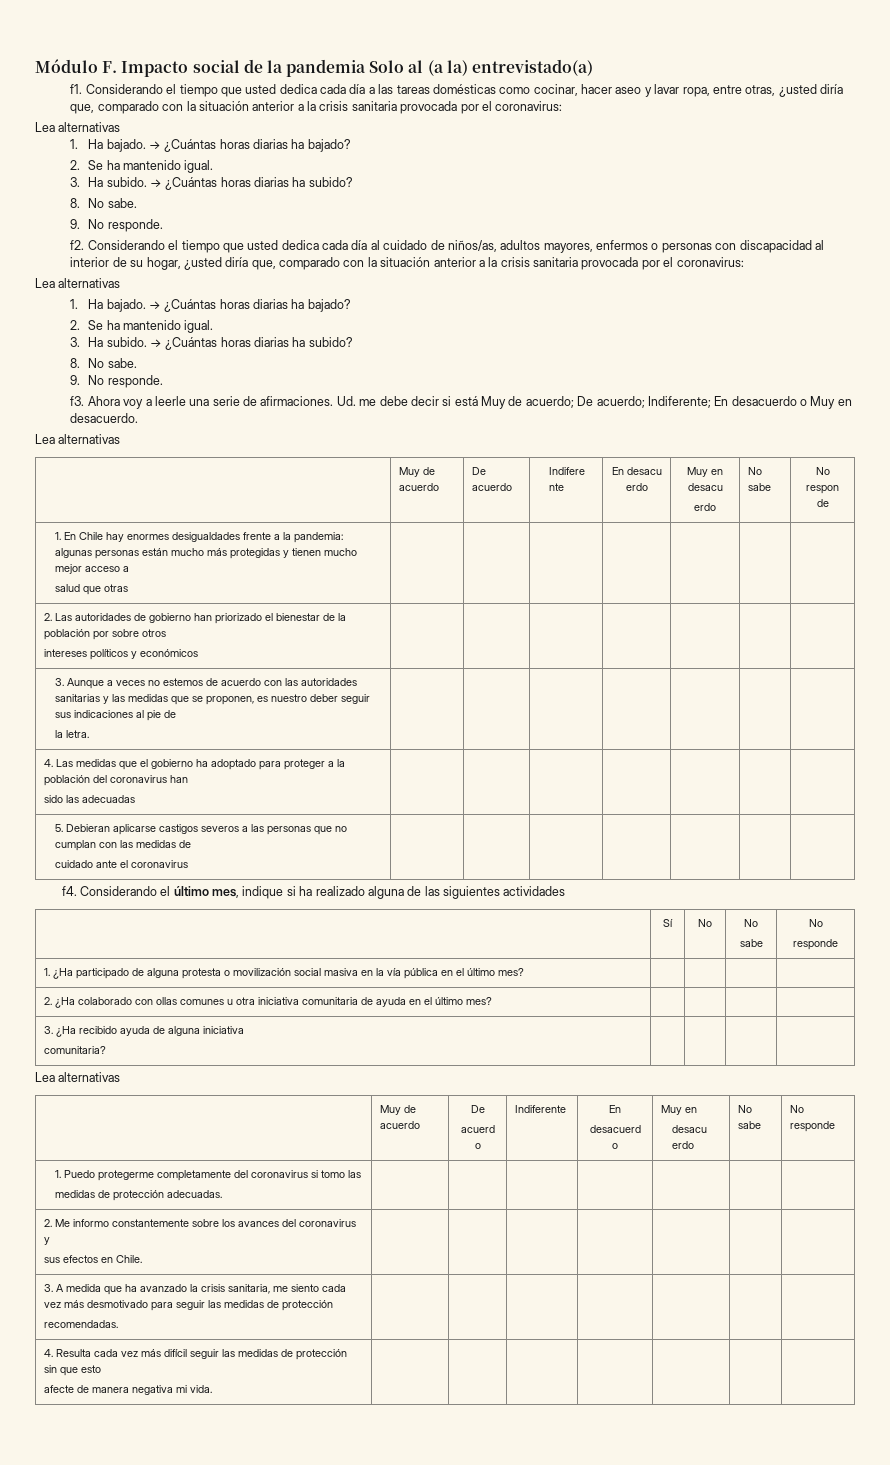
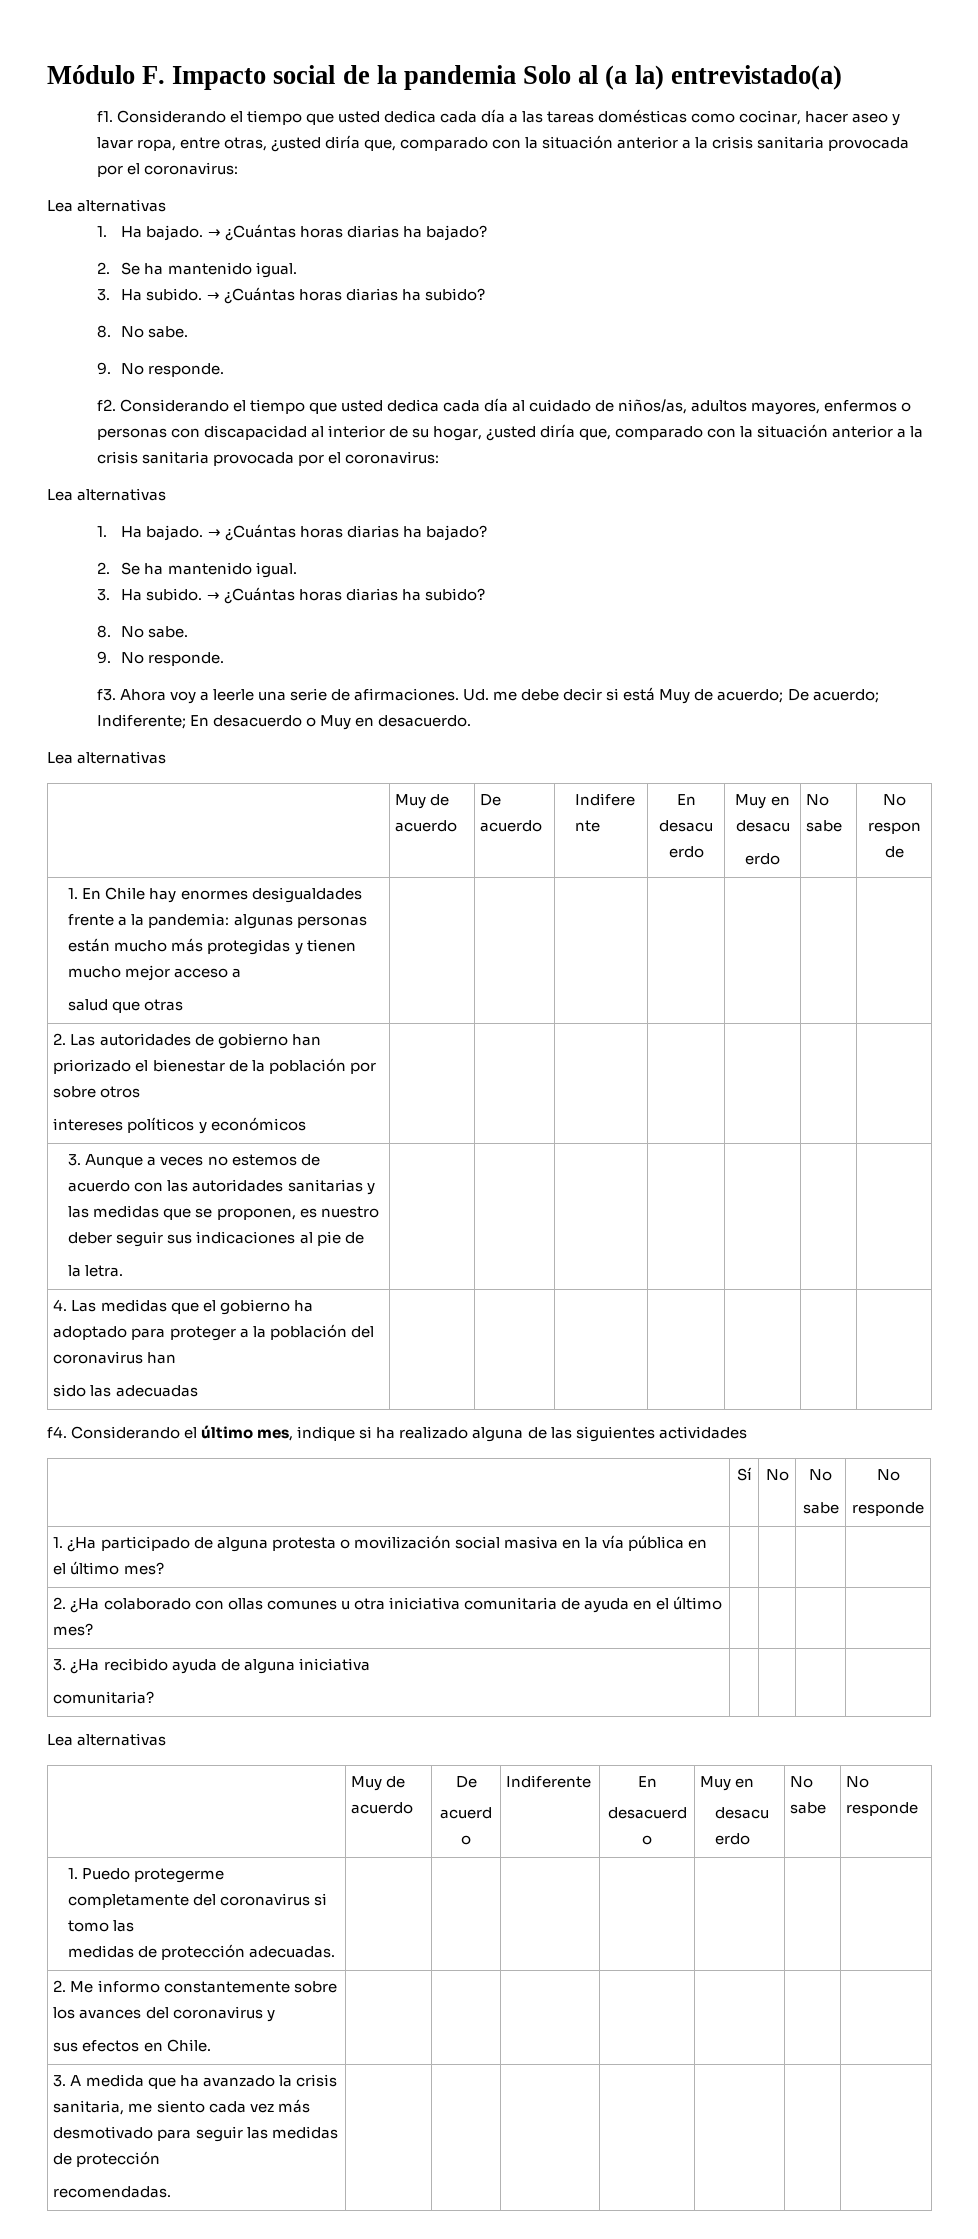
- 5. Debieran aplicarse castigos severos a las personas que no cumplan con las medidas de
- cuidado ante el coronavirus | | | | | | |
- 4. Resulta cada vez más difícil seguir las medidas de protección sin que esto
- afecte de manera negativa mi vida. | | | | | | |

